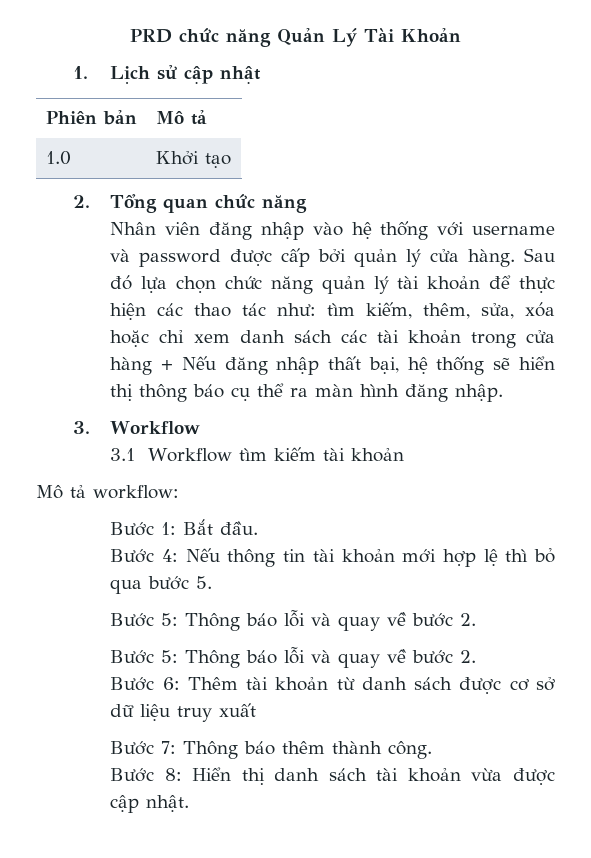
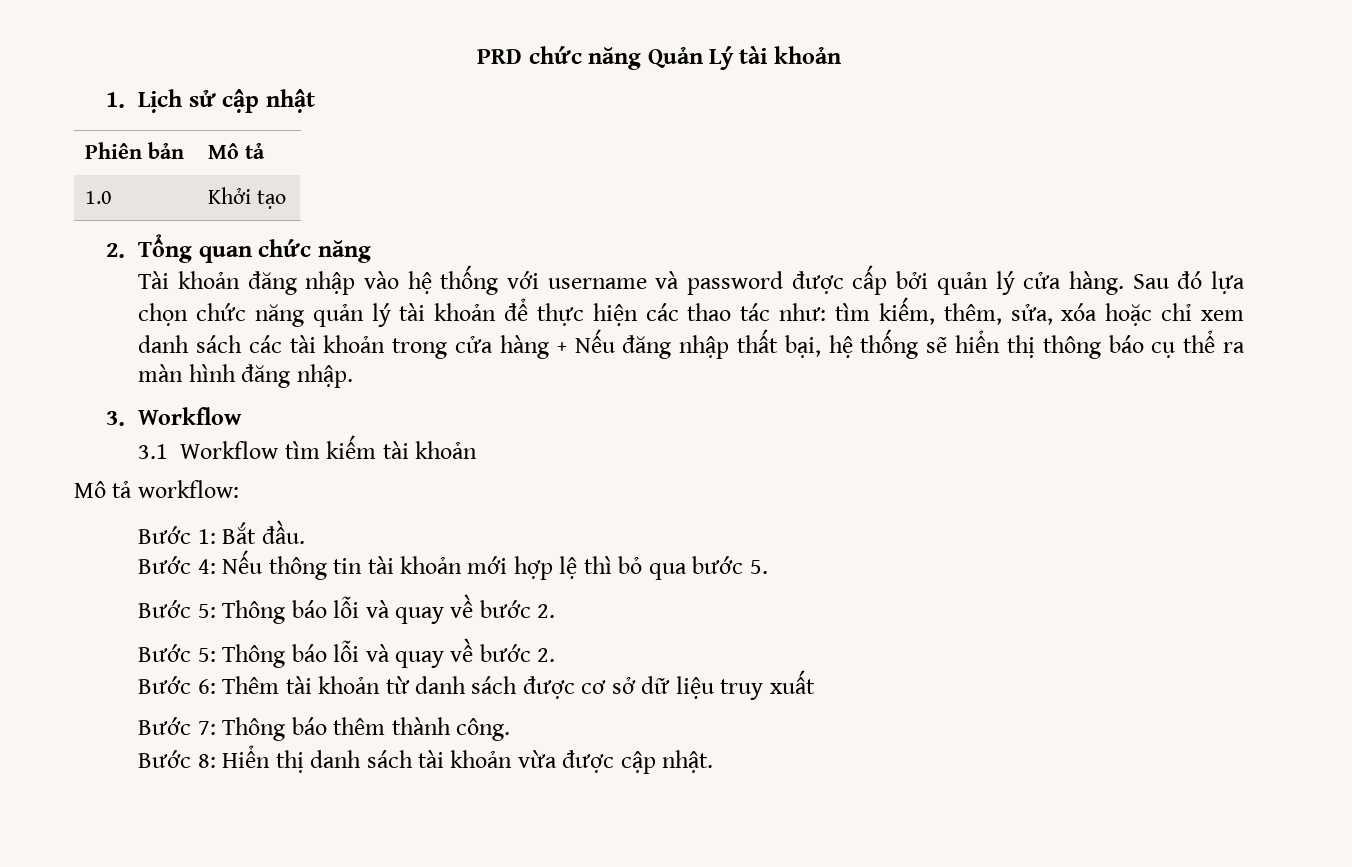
- PRD chức năng Quản Lý Tài Khoản
+ PRD chức năng Quản Lý tài khoản
- Nhân viên đăng nhập vào hệ thống với username và password được cấp bởi quản lý cửa hàng.
+ Tài khoản đăng nhập vào hệ thống với username và password được cấp bởi quản lý cửa hàng.

